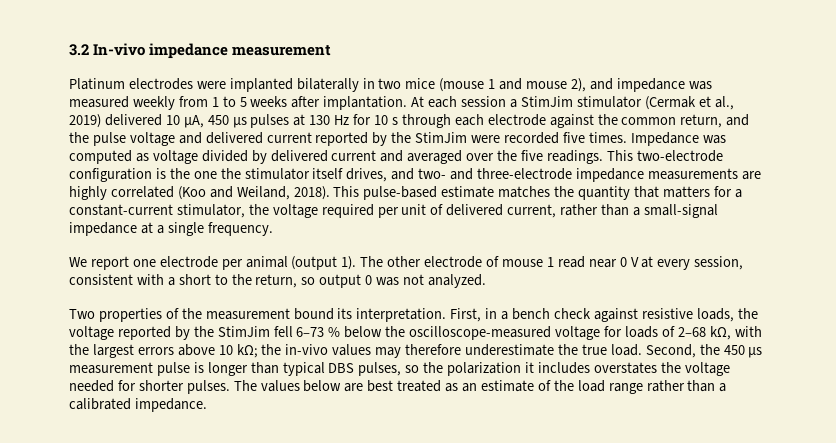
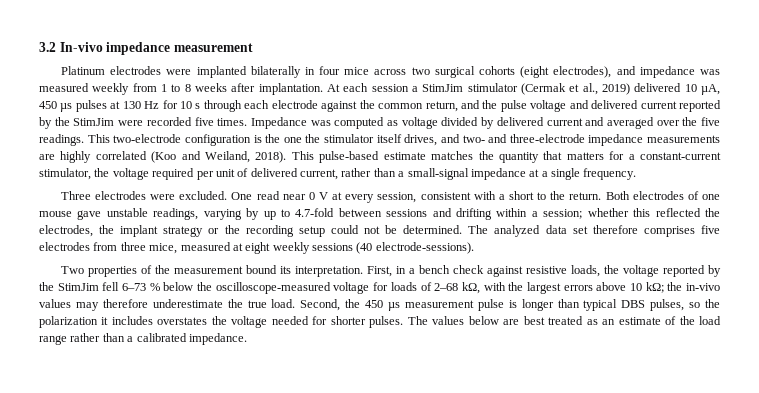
- Platinum electrodes were implanted bilaterally in two mice (mouse 1 and mouse 2), and impedance was measured weekly from 1 to 5 weeks after implantation.
+ Platinum electrodes were implanted bilaterally in four mice across two surgical cohorts (eight electrodes), and impedance was measured weekly from 1 to 8 weeks after implantation.
- We report one electrode per animal (output 1). The other electrode of mouse 1 read near 0 V at every session, consistent with a short to the return, so output 0 was not analyzed.
+ Three electrodes were excluded. One read near 0 V at every session, consistent with a short to the return. Both electrodes of one mouse gave unstable readings, varying by up to 4.7-fold between sessions and drifting within a session; whether this reflected the electrodes, the implant strategy or the recording setup could not be determined. The analyzed data set therefore comprises five electrodes from three mice, measured at eight weekly sessions (40 electrode-sessions).

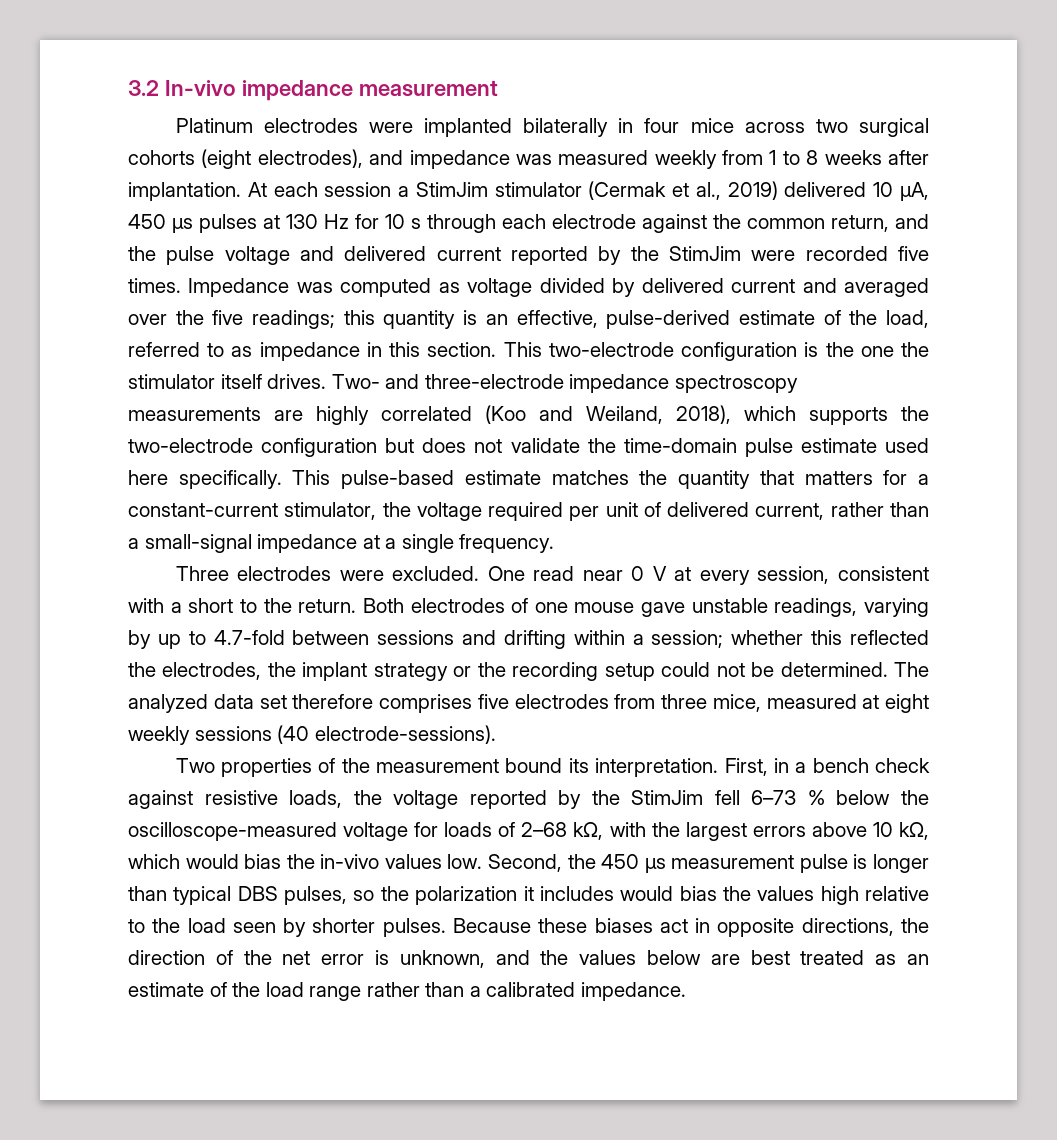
- Impedance was computed as voltage divided by delivered current and averaged over the five readings.
+ Impedance was computed as voltage divided by delivered current and averaged over the five readings; this quantity is an effective, pulse-derived estimate of the load, referred to as impedance in this section.
- This two-electrode configuration is the one the stimulator itself drives, and two- and three-electrode impedance measurements are highly correlated (Koo and Weiland, 2018).
+ This two-electrode configuration is the one the stimulator itself drives. Two- and three-electrode impedance spectroscopy measurements are highly correlated (Koo and Weiland, 2018), which supports the two-electrode configuration but does not validate the time-domain pulse estimate used here specifically.
- First, in a bench check against resistive loads, the voltage reported by the StimJim fell 6–73 % below the oscilloscope-measured voltage for loads of 2–68 kΩ, with the largest errors above 10 kΩ; the in-vivo values may therefore underestimate the true load.
+ First, in a bench check against resistive loads, the voltage reported by the StimJim fell 6–73 % below the oscilloscope-measured voltage for loads of 2–68 kΩ, with the largest errors above 10 kΩ, which would bias the in-vivo values low.
- Second, the 450 µs measurement pulse is longer than typical DBS pulses, so the polarization it includes overstates the voltage needed for shorter pulses. The values below are best treated as an estimate of the load range rather than a calibrated impedance.
+ Second, the 450 µs measurement pulse is longer than typical DBS pulses, so the polarization it includes would bias the values high relative to the load seen by shorter pulses. Because these biases act in opposite directions, the direction of the net error is unknown, and the values below are best treated as an estimate of the load range rather than a calibrated impedance.

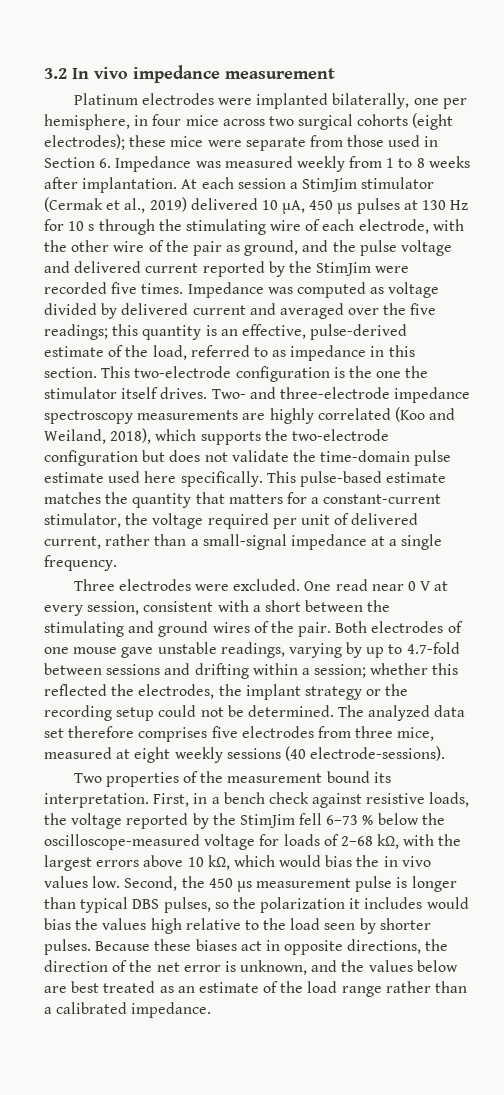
- 3.2 In-vivo impedance measurement
+ 3.2 In vivo impedance measurement
- Platinum electrodes were implanted bilaterally in four mice across two surgical cohorts (eight electrodes), and impedance was measured weekly from 1 to 8 weeks after implantation.
+ Platinum electrodes were implanted bilaterally, one per hemisphere, in four mice across two surgical cohorts (eight electrodes); these mice were separate from those used in Section 6. Impedance was measured weekly from 1 to 8 weeks after implantation.
- At each session a StimJim stimulator (Cermak et al., 2019) delivered 10 µA, 450 µs pulses at 130 Hz for 10 s through each electrode against the common return, and the pulse voltage and delivered current reported by the StimJim were recorded five times.
+ At each session a StimJim stimulator (Cermak et al., 2019) delivered 10 µA, 450 µs pulses at 130 Hz for 10 s through the stimulating wire of each electrode, with the other wire of the pair as ground, and the pulse voltage and delivered current reported by the StimJim were recorded five times.
- One read near 0 V at every session, consistent with a short to the return.
+ One read near 0 V at every session, consistent with a short between the stimulating and ground wires of the pair.
- First, in a bench check against resistive loads, the voltage reported by the StimJim fell 6–73 % below the oscilloscope-measured voltage for loads of 2–68 kΩ, with the largest errors above 10 kΩ, which would bias the in-vivo values low.
+ First, in a bench check against resistive loads, the voltage reported by the StimJim fell 6–73 % below the oscilloscope-measured voltage for loads of 2–68 kΩ, with the largest errors above 10 kΩ, which would bias the in vivo values low.

